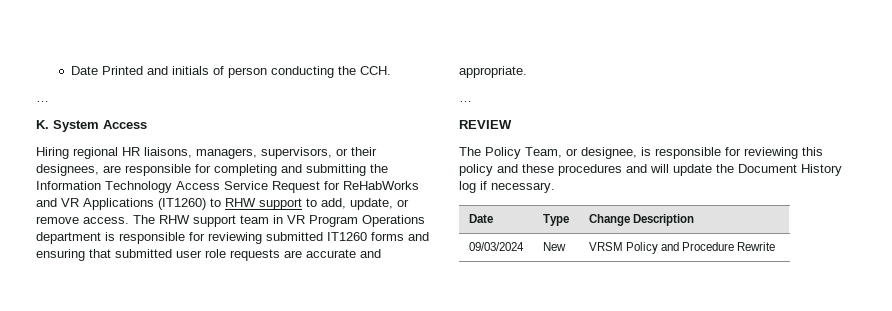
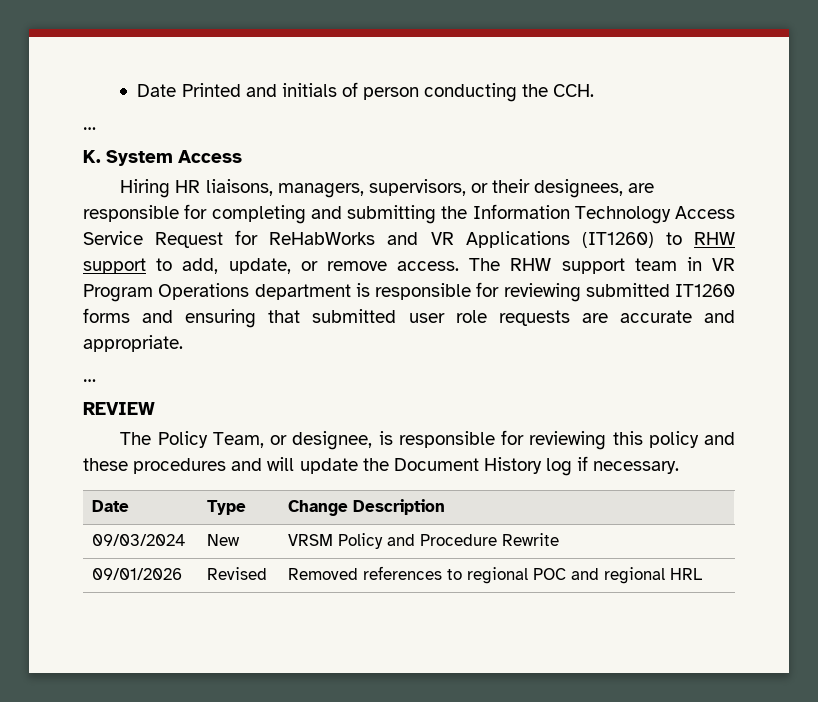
- Hiring regional HR liaisons, managers, supervisors, or their designees, are responsible for completing and submitting the Information Technology Access Service Request for ReHabWorks and VR Applications (IT1260) to RHW support to add, update, or remove access.
+ Hiring HR liaisons, managers, supervisors, or their designees, are responsible for completing and submitting the Information Technology Access Service Request for ReHabWorks and VR Applications (IT1260) to RHW support to add, update, or remove access.
+ 09/01/2026 | Revised | Removed references to regional POC and regional HRL

